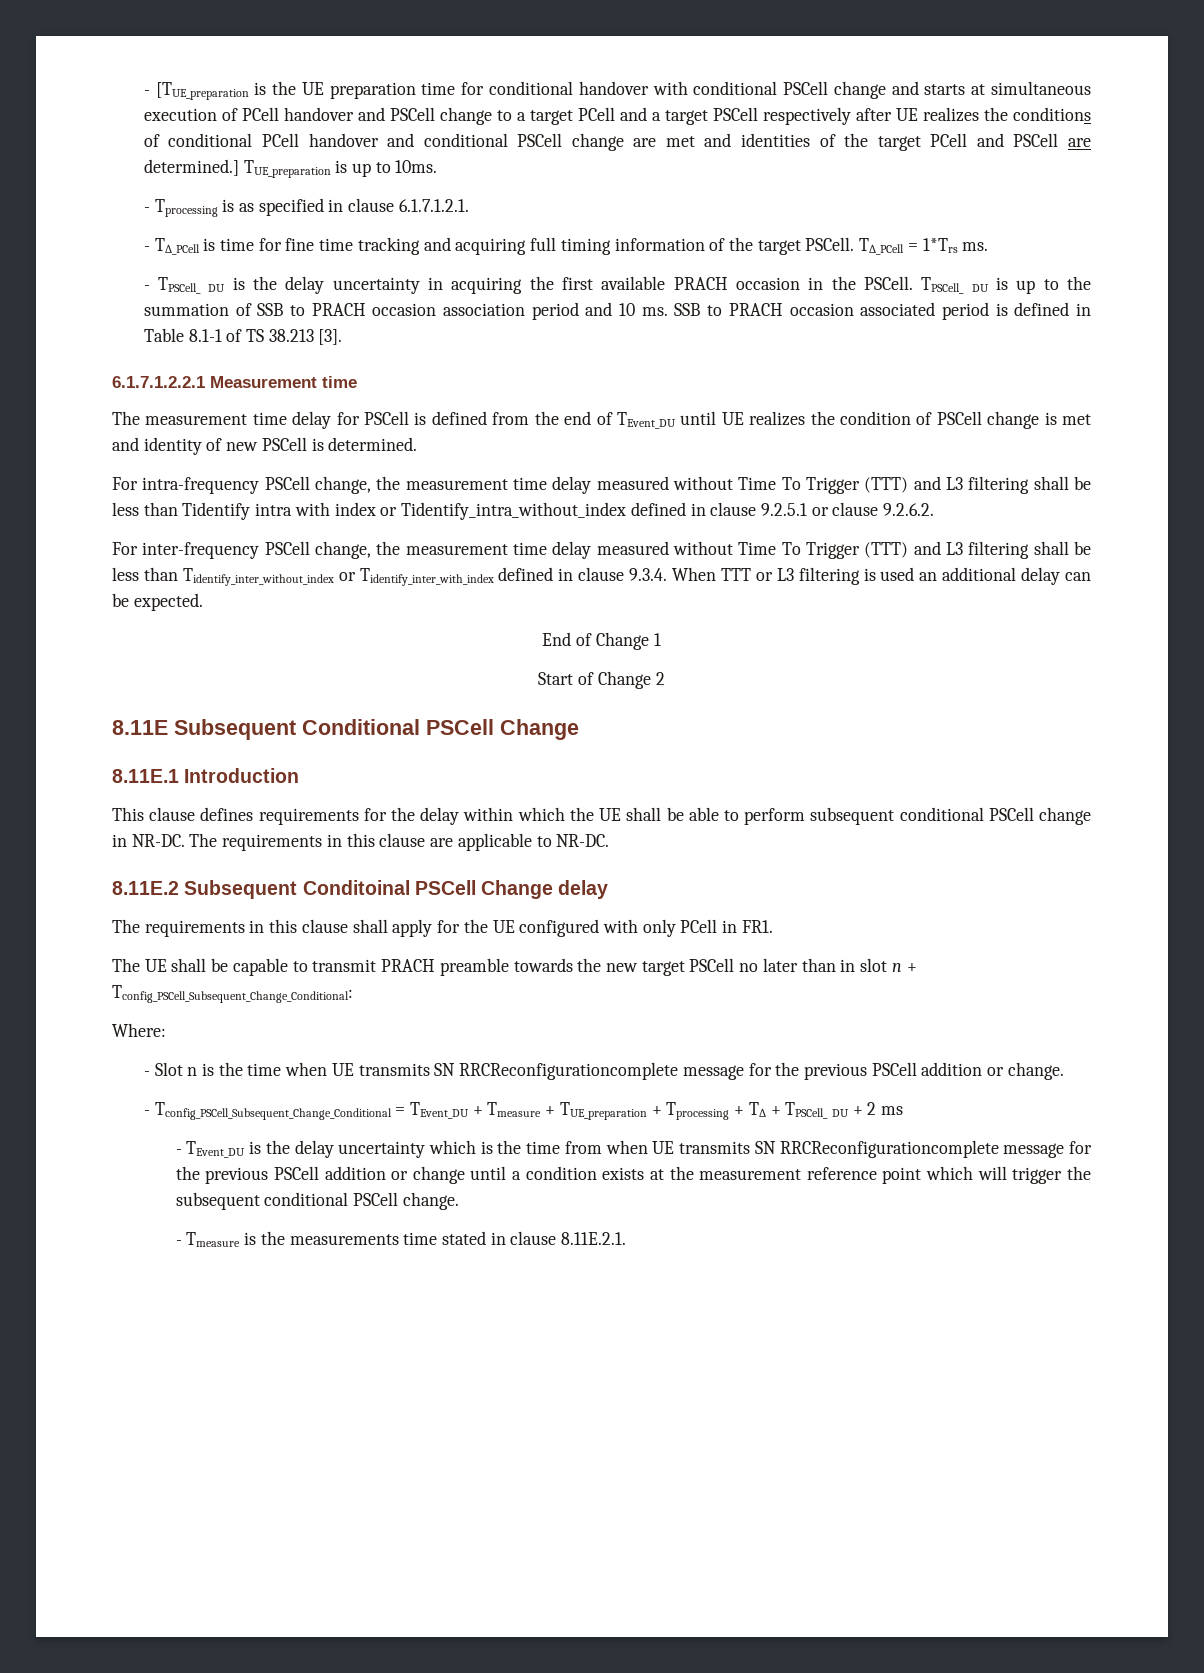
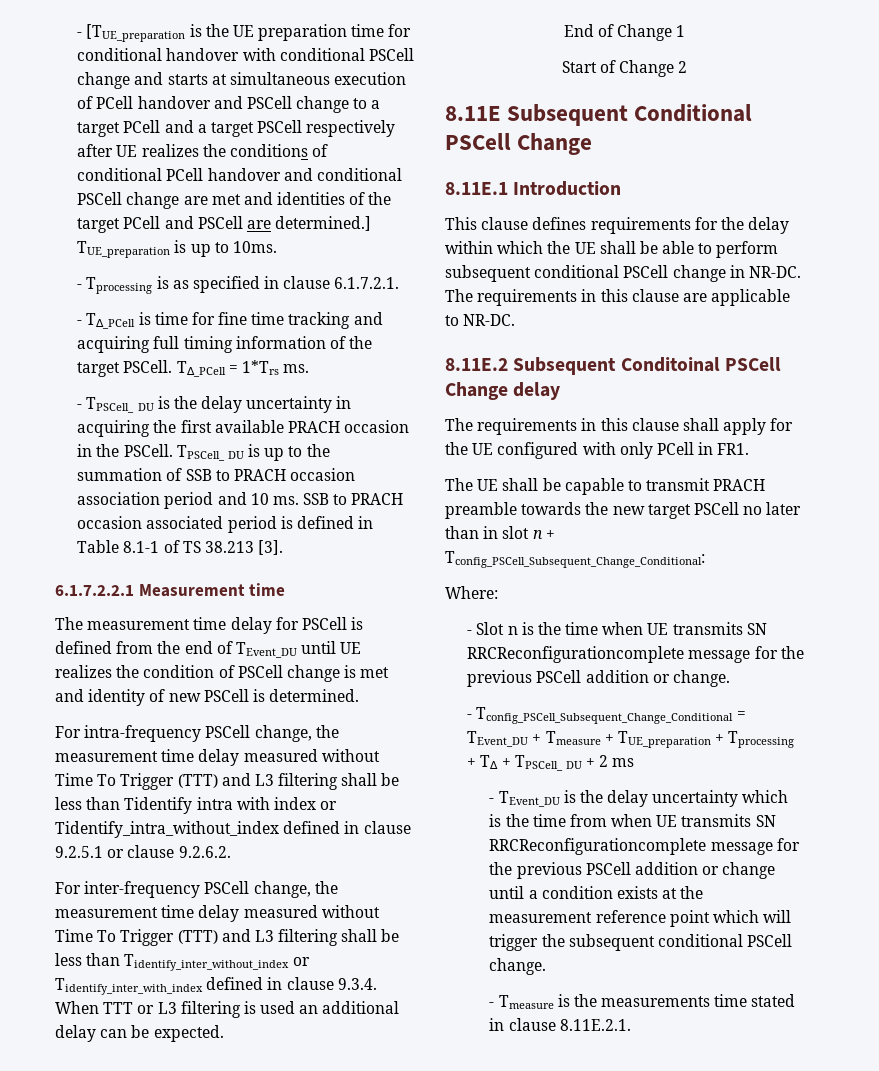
- - Tprocessing is as specified in clause 6.1.7.1.2.1.
+ - Tprocessing is as specified in clause 6.1.7.2.1.
- 6.1.7.1.2.2.1 Measurement time
+ 6.1.7.2.2.1 Measurement time

